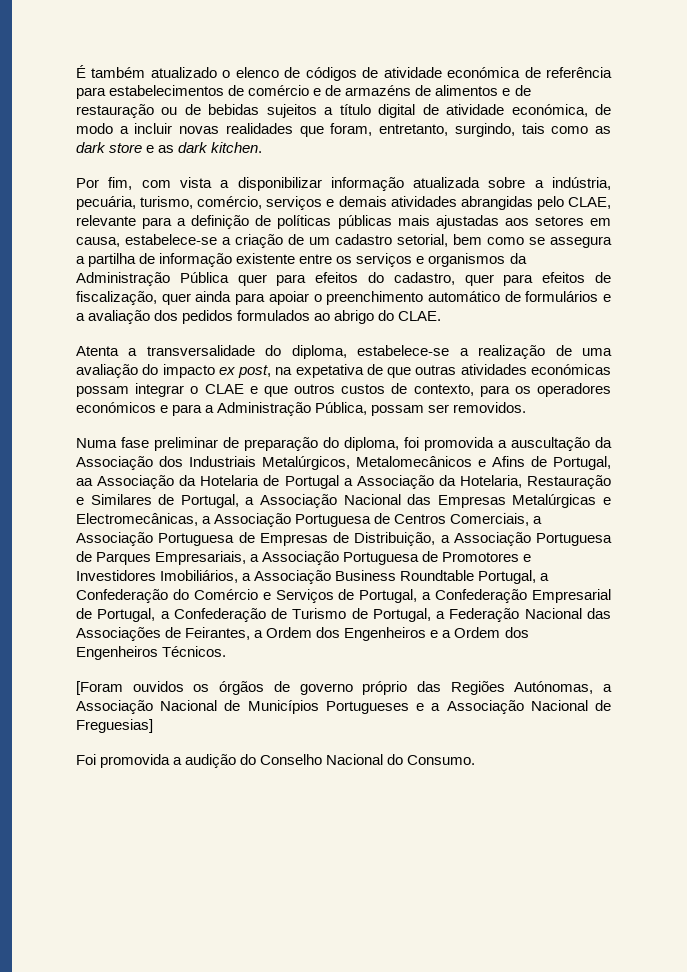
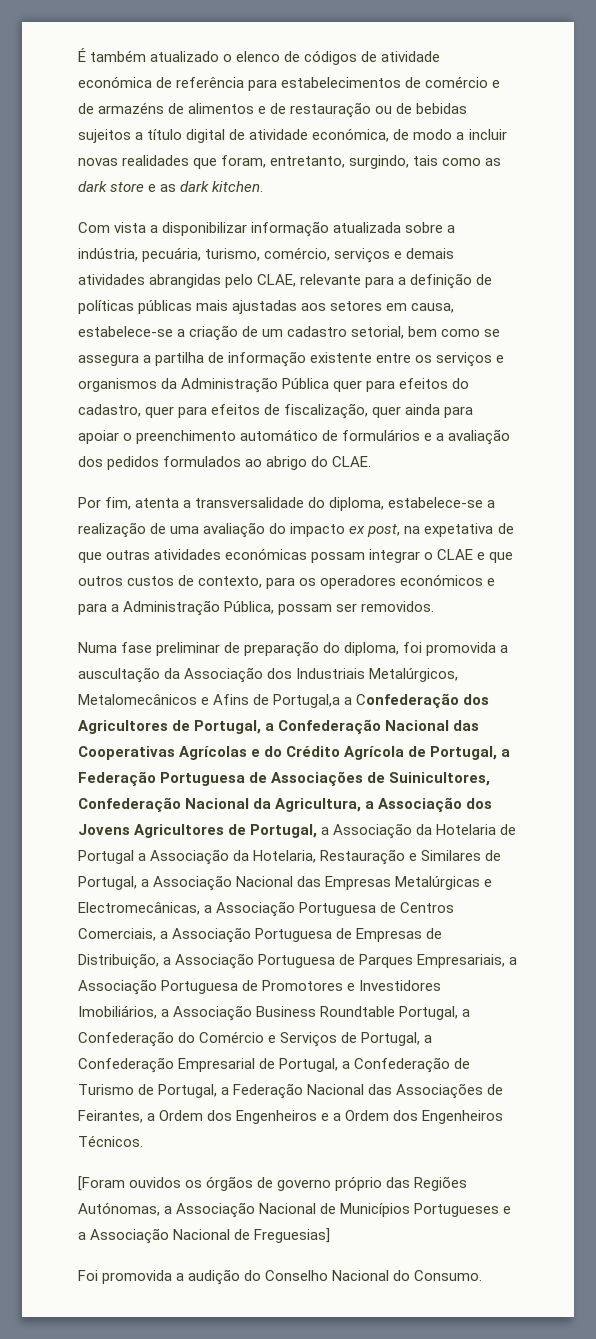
- Por fim, com vista a disponibilizar informação atualizada sobre a indústria, pecuária, turismo, comércio, serviços e demais atividades abrangidas pelo CLAE, relevante para a definição de políticas públicas mais ajustadas aos setores em causa, estabelece-se a criação de um cadastro setorial, bem como se assegura a partilha de informação existente entre os serviços e organismos da Administração Pública quer para efeitos do cadastro, quer para efeitos de fiscalização, quer ainda para apoiar o preenchimento automático de formulários e a avaliação dos pedidos formulados ao abrigo do CLAE.
+ Com vista a disponibilizar informação atualizada sobre a indústria, pecuária, turismo, comércio, serviços e demais atividades abrangidas pelo CLAE, relevante para a definição de políticas públicas mais ajustadas aos setores em causa, estabelece-se a criação de um cadastro setorial, bem como se assegura a partilha de informação existente entre os serviços e organismos da Administração Pública quer para efeitos do cadastro, quer para efeitos de fiscalização, quer ainda para apoiar o preenchimento automático de formulários e a avaliação dos pedidos formulados ao abrigo do CLAE.
- Atenta a transversalidade do diploma, estabelece-se a realização de uma avaliação do impacto ex post, na expetativa de que outras atividades económicas possam integrar o CLAE e que outros custos de contexto, para os operadores económicos e para a Administração Pública, possam ser removidos.
+ Por fim, atenta a transversalidade do diploma, estabelece-se a realização de uma avaliação do impacto ex post, na expetativa de que outras atividades económicas possam integrar o CLAE e que outros custos de contexto, para os operadores económicos e para a Administração Pública, possam ser removidos.
- Numa fase preliminar de preparação do diploma, foi promovida a auscultação da Associação dos Industriais Metalúrgicos, Metalomecânicos e Afins de Portugal, aa Associação da Hotelaria de Portugal a Associação da Hotelaria, Restauração e Similares de Portugal, a Associação Nacional das Empresas Metalúrgicas e Electromecânicas, a Associação Portuguesa de Centros Comerciais, a Associação Portuguesa de Empresas de Distribuição, a Associação Portuguesa de Parques Empresariais, a Associação Portuguesa de Promotores e Investidores Imobiliários, a Associação Business Roundtable Portugal, a Confederação do Comércio e Serviços de Portugal, a Confederação Empresarial de Portugal, a Confederação de Turismo de Portugal, a Federação Nacional das Associações de Feirantes, a Ordem dos Engenheiros e a Ordem dos Engenheiros Técnicos.
+ Numa fase preliminar de preparação do diploma, foi promovida a auscultação da Associação dos Industriais Metalúrgicos, Metalomecânicos e Afins de Portugal,a a Confederação dos Agricultores de Portugal, a Confederação Nacional das Cooperativas Agrícolas e do Crédito Agrícola de Portugal, a Federação Portuguesa de Associações de Suinicultores, Confederação Nacional da Agricultura, a Associação dos Jovens Agricultores de Portugal, a Associação da Hotelaria de Portugal a Associação da Hotelaria, Restauração e Similares de Portugal, a Associação Nacional das Empresas Metalúrgicas e Electromecânicas, a Associação Portuguesa de Centros Comerciais, a Associação Portuguesa de Empresas de Distribuição, a Associação Portuguesa de Parques Empresariais, a Associação Portuguesa de Promotores e Investidores Imobiliários, a Associação Business Roundtable Portugal, a Confederação do Comércio e Serviços de Portugal, a Confederação Empresarial de Portugal, a Confederação de Turismo de Portugal, a Federação Nacional das Associações de Feirantes, a Ordem dos Engenheiros e a Ordem dos Engenheiros Técnicos.

